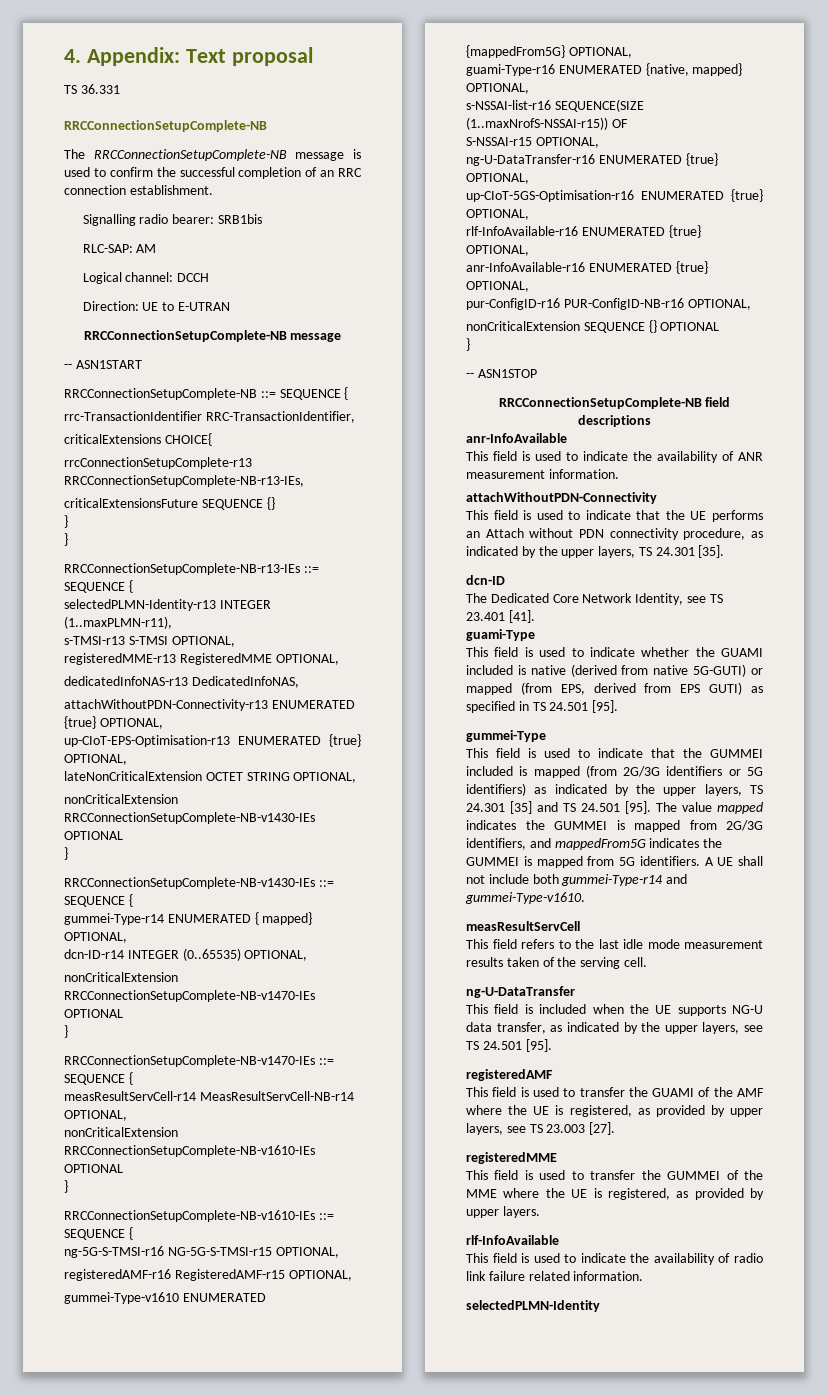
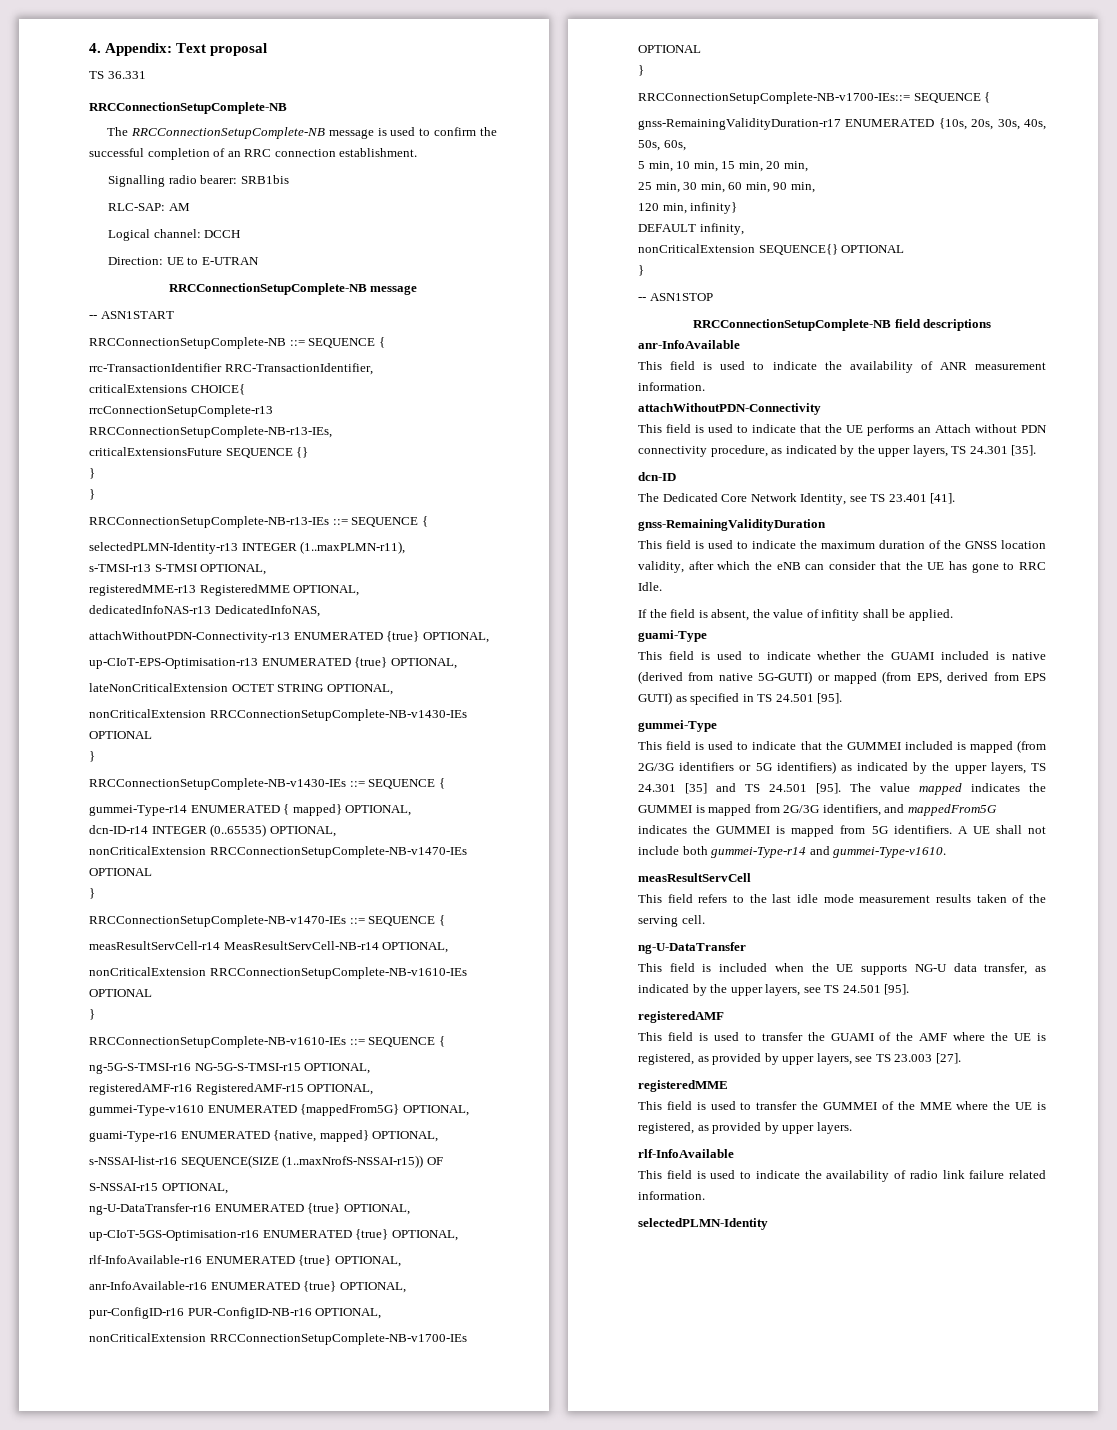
- nonCriticalExtension SEQUENCE {} OPTIONAL
+ nonCriticalExtension RRCConnectionSetupComplete-NB-v1700-IEs OPTIONAL
+ }
+ RRCConnectionSetupComplete-NB-v1700-IEs::= SEQUENCE {
+ gnss-RemainingValidityDuration-r17 ENUMERATED {10s, 20s, 30s, 40s, 50s, 60s,
+ 5 min, 10 min, 15 min, 20 min,
+ 25 min, 30 min, 60 min, 90 min,
+ 120 min, infinity}
+ DEFAULT infinity,
+ nonCriticalExtension SEQUENCE{} OPTIONAL
+ gnss-RemainingValidityDuration
+ This field is used to indicate the maximum duration of the GNSS location validity, after which the eNB can consider that the UE has gone to RRC Idle.
+ If the field is absent, the value of infitity shall be applied.

